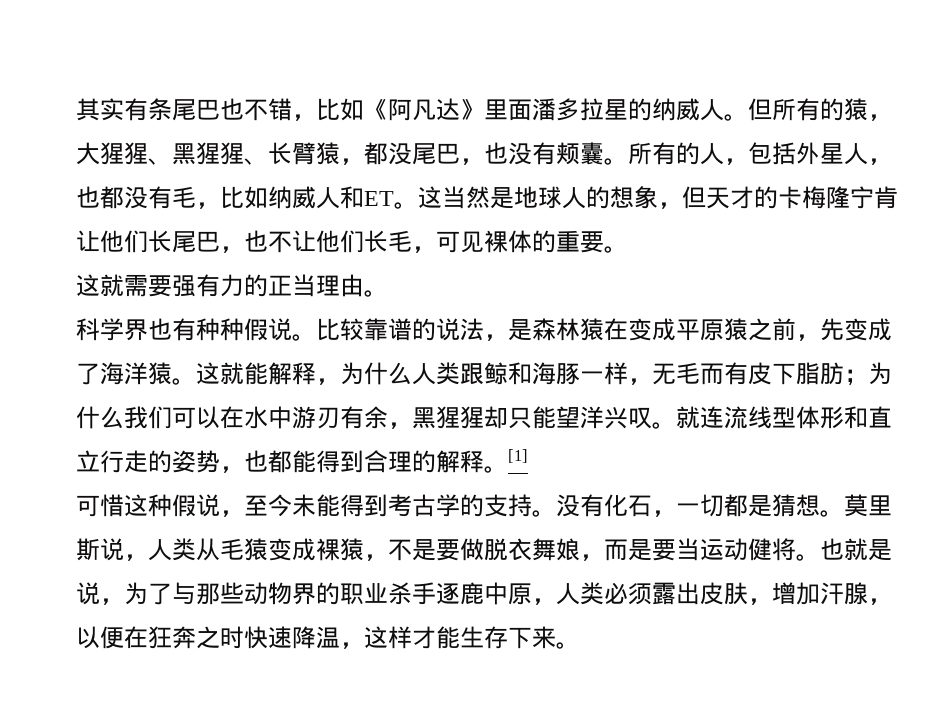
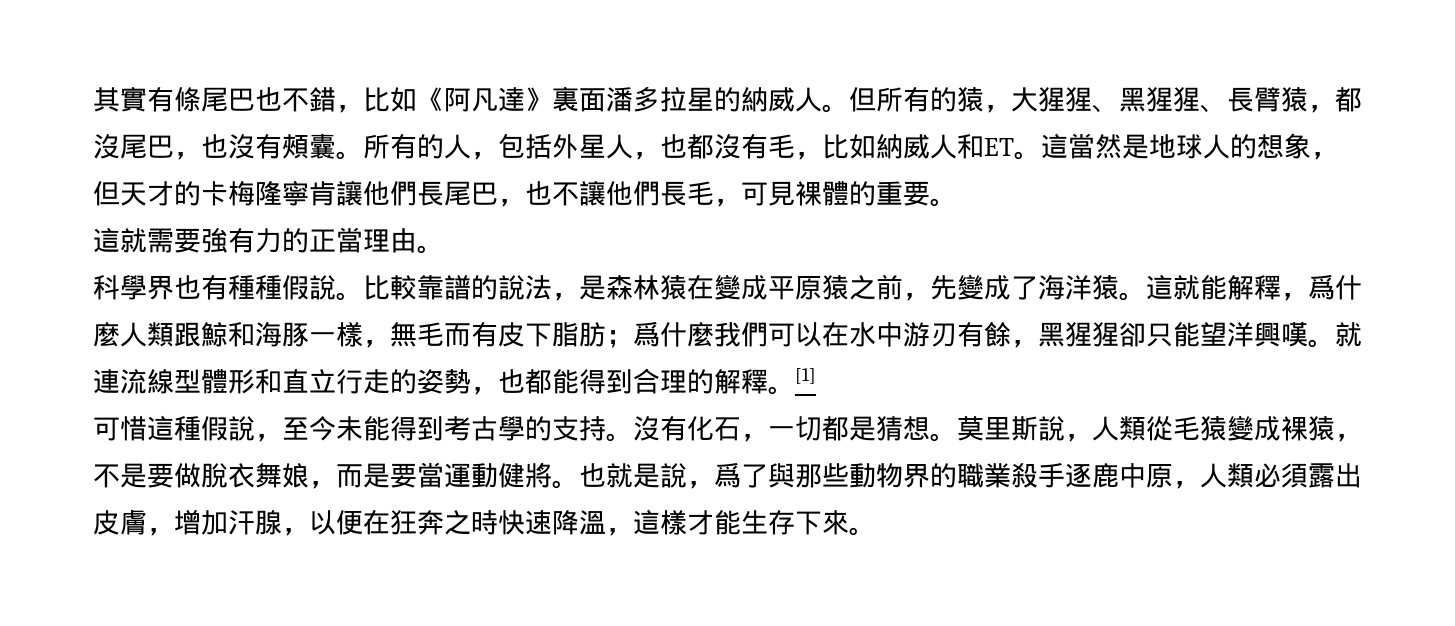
- 其实有条尾巴也不错，比如《阿凡达》里面潘多拉星的纳威人。
+ 其實有條尾巴也不錯，比如《阿凡達》裏面潘多拉星的納威人。
- 但所有的猿，大猩猩、黑猩猩、长臂猿，都没尾巴，也没有颊囊。
+ 但所有的猿，大猩猩、黑猩猩、長臂猿，都沒尾巴，也沒有頰囊。
- 所有的人，包括外星人，也都没有毛，比如纳威人和ET。
+ 所有的人，包括外星人，也都沒有毛，比如納威人和ET。
- 这当然是地球人的想象，但天才的卡梅隆宁肯让他们长尾巴，也不让他们长毛，可见裸体的重要。
+ 這當然是地球人的想象，但天才的卡梅隆寧肯讓他們長尾巴，也不讓他們長毛，可見裸體的重要。
- 这就需要强有力的正当理由。
+ 這就需要強有力的正當理由。
- 科学界也有种种假说。比较靠谱的说法，是森林猿在变成平原猿之前，先变成了海洋猿。
+ 科學界也有種種假說。比較靠譜的說法，是森林猿在變成平原猿之前，先變成了海洋猿。
- 这就能解释，为什么人类跟鲸和海豚一样，无毛而有皮下脂肪；为什么我们可以在水中游刃有余，黑猩猩却只能望洋兴叹。就连流线型体形和直立行走的姿势，也都能得到合理的解释。
+ 這就能解釋，爲什麼人類跟鯨和海豚一樣，無毛而有皮下脂肪；爲什麼我們可以在水中游刃有餘，黑猩猩卻只能望洋興嘆。就連流線型體形和直立行走的姿勢，也都能得到合理的解釋。
- 可惜这种假说，至今未能得到考古学的支持。
+ 可惜這種假說，至今未能得到考古學的支持。
- 没有化石，一切都是猜想。
+ 沒有化石，一切都是猜想。
- 莫里斯说，人类从毛猿变成裸猿，不是要做脱衣舞娘，而是要当运动健将。也就是说，为了与那些动物界的职业杀手逐鹿中原，人类必须露出皮肤，增加汗腺，以便在狂奔之时快速降温，这样才能生存下来。
+ 莫里斯說，人類從毛猿變成裸猿，不是要做脫衣舞娘，而是要當運動健將。也就是說，爲了與那些動物界的職業殺手逐鹿中原，人類必須露出皮膚，增加汗腺，以便在狂奔之時快速降溫，這樣才能生存下來。

